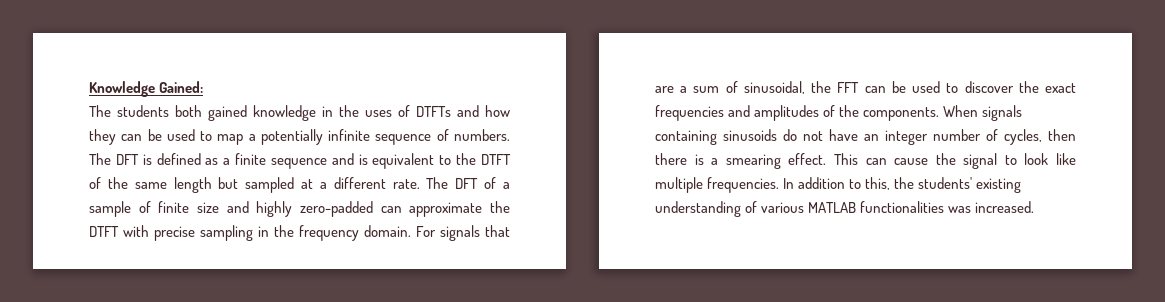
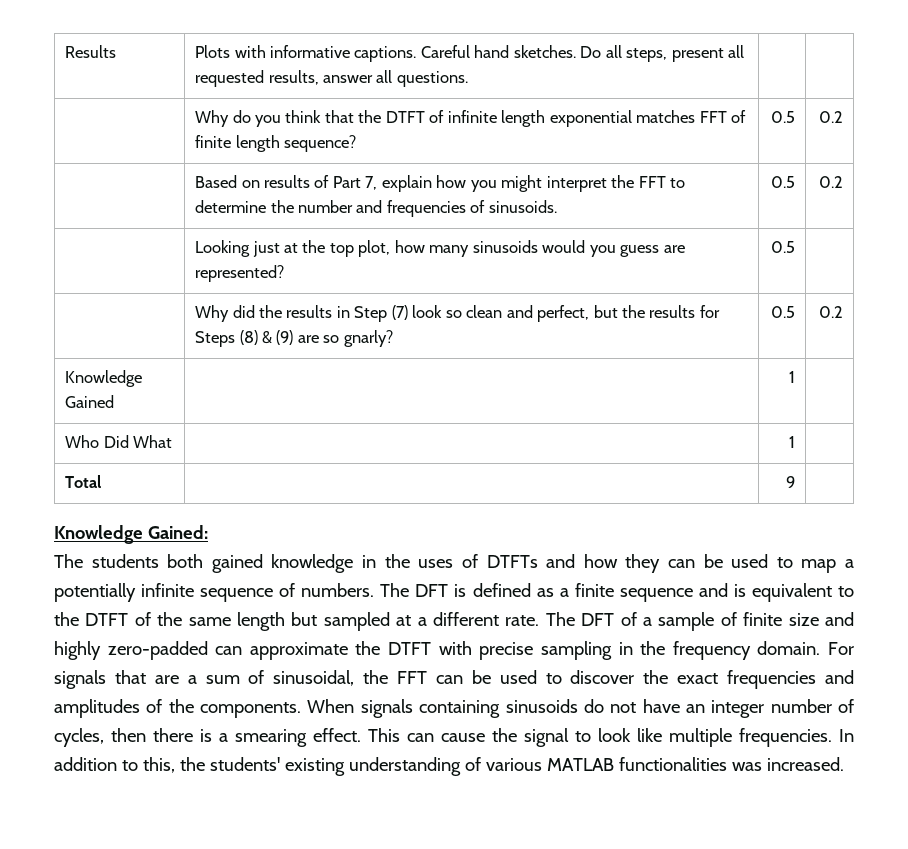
+ Results | Plots with informative captions. Careful hand sketches. Do all steps, present all requested results, answer all questions. | |
+ | Why do you think that the DTFT of infinite length exponential matches FFT of finite length sequence? | 0.5 | 0.2
+ | Based on results of Part 7, explain how you might interpret the FFT to determine the number and frequencies of sinusoids. | 0.5 | 0.2
+ | Looking just at the top plot, how many sinusoids would you guess are represented? | 0.5 |
+ | Why did the results in Step (7) look so clean and perfect, but the results for Steps (8) & (9) are so gnarly? | 0.5 | 0.2
+ Knowledge Gained | | 1 |
+ Who Did What | | 1 |
+ Total | | 9 |

